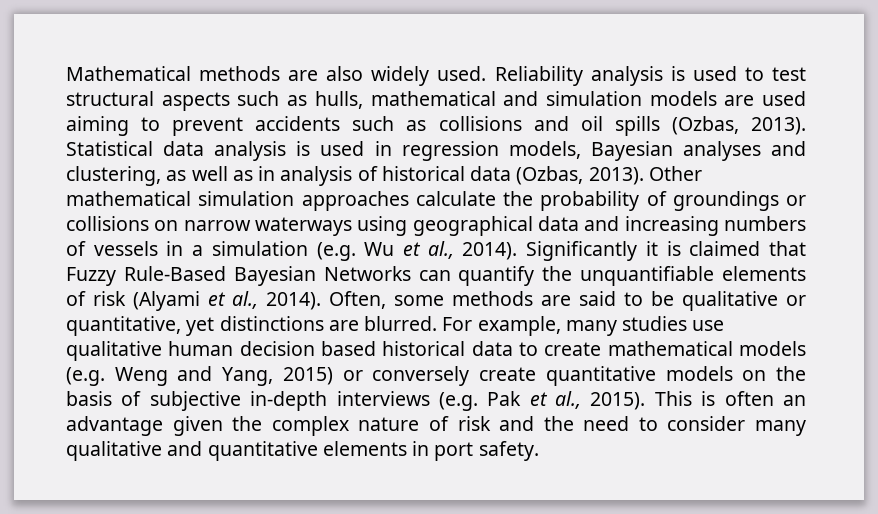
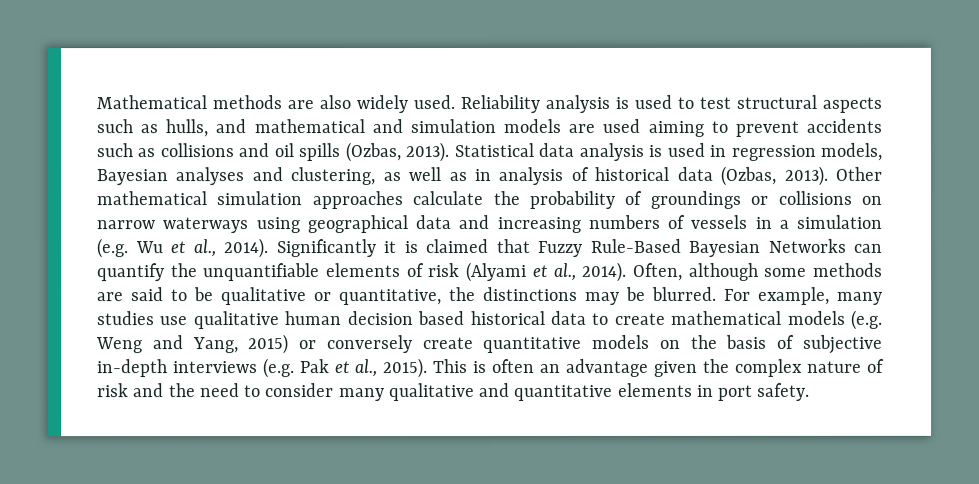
- Reliability analysis is used to test structural aspects such as hulls, mathematical and simulation models are used aiming to prevent accidents such as collisions and oil spills (Ozbas, 2013).
+ Reliability analysis is used to test structural aspects such as hulls, and mathematical and simulation models are used aiming to prevent accidents such as collisions and oil spills (Ozbas, 2013).
- Often, some methods are said to be qualitative or quantitative, yet distinctions are blurred.
+ Often, although some methods are said to be qualitative or quantitative, the distinctions may be blurred.

